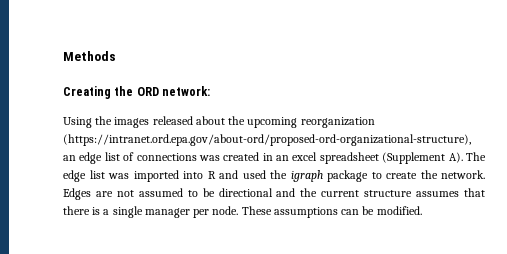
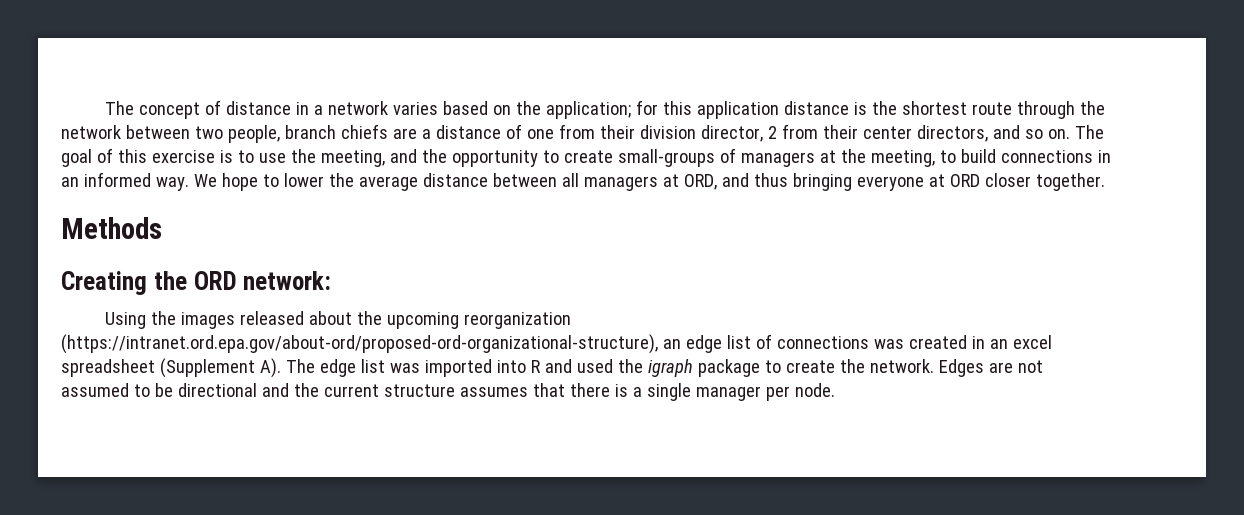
+ The concept of distance in a network varies based on the application; for this application distance is the shortest route through the network between two people, branch chiefs are a distance of one from their division director, 2 from their center directors, and so on. The goal of this exercise is to use the meeting, and the opportunity to create small-groups of managers at the meeting, to build connections in an informed way. We hope to lower the average distance between all managers at ORD, and thus bringing everyone at ORD closer together.
- These assumptions can be modified.

